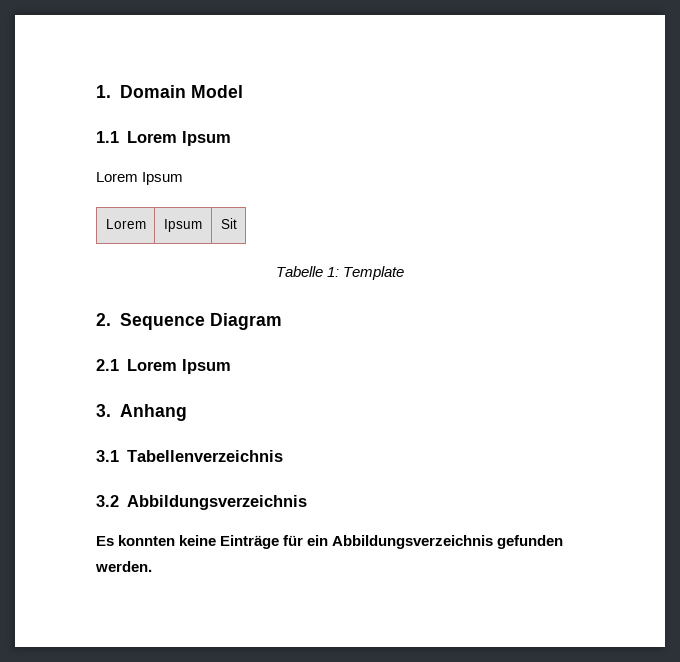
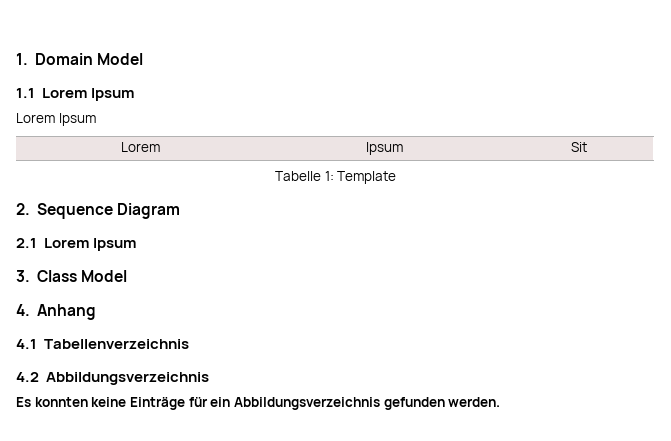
- 3. Anhang
+ 3. Class Model
+ 4. Anhang
- 3.1 Tabellenverzeichnis
+ 4.1 Tabellenverzeichnis
- 3.2 Abbildungsverzeichnis
+ 4.2 Abbildungsverzeichnis

